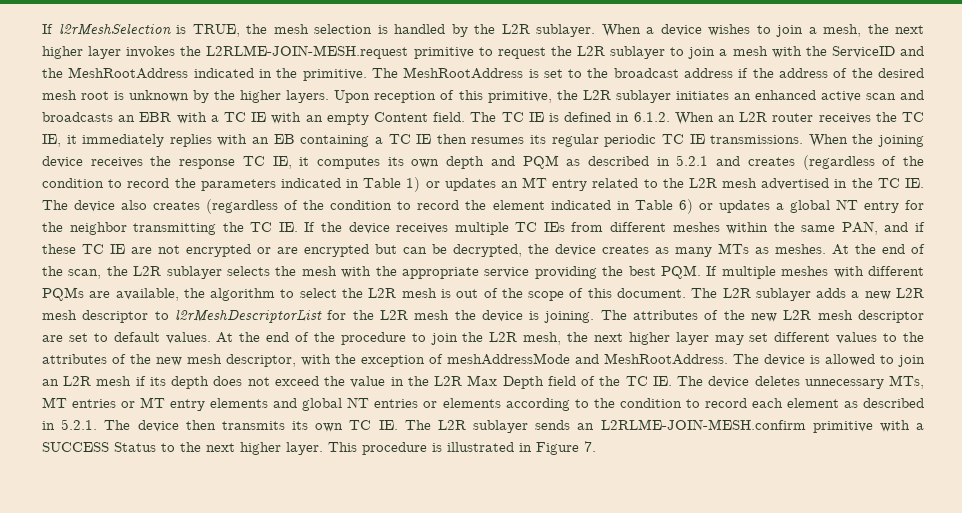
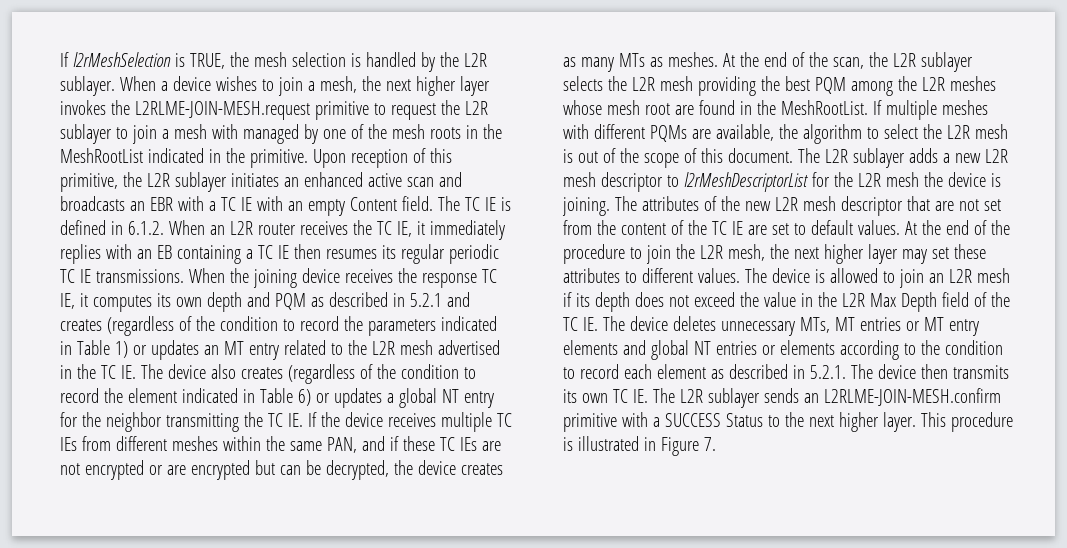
- When a device wishes to join a mesh, the next higher layer invokes the L2RLME-JOIN-MESH.request primitive to request the L2R sublayer to join a mesh with the ServiceID and the MeshRootAddress indicated in the primitive. The MeshRootAddress is set to the broadcast address if the address of the desired mesh root is unknown by the higher layers.
+ When a device wishes to join a mesh, the next higher layer invokes the L2RLME-JOIN-MESH.request primitive to request the L2R sublayer to join a mesh with managed by one of the mesh roots in the MeshRootList indicated in the primitive.
- When the joining device receives the response TC IE, it computes its own depth and PQM as described in 5.2.1 and creates (regardless of the condition to record the parameters indicated in Table 1) or updates an MT entry related to the L2R mesh advertised in the TC IE. The device also creates (regardless of the condition to record the element indicated in Table 6) or updates a global NT entry for the neighbor transmitting the TC IE. If the device receives multiple TC IEs from different meshes within the same PAN, and if these TC IE are not encrypted or are encrypted but can be decrypted, the device creates as many MTs as meshes.
+ When the joining device receives the response TC IE, it computes its own depth and PQM as described in 5.2.1 and creates (regardless of the condition to record the parameters indicated in Table 1) or updates an MT entry related to the L2R mesh advertised in the TC IE. The device also creates (regardless of the condition to record the element indicated in Table 6) or updates a global NT entry for the neighbor transmitting the TC IE. If the device receives multiple TC IEs from different meshes within the same PAN, and if these TC IEs are not encrypted or are encrypted but can be decrypted, the device creates as many MTs as meshes.
- At the end of the scan, the L2R sublayer selects the mesh with the appropriate service providing the best PQM. If multiple meshes with different PQMs are available, the algorithm to select the L2R mesh is out of the scope of this document.
+ At the end of the scan, the L2R sublayer selects the L2R mesh providing the best PQM among the L2R meshes whose mesh root are found in the MeshRootList. If multiple meshes with different PQMs are available, the algorithm to select the L2R mesh is out of the scope of this document.
- The attributes of the new L2R mesh descriptor are set to default values.
+ The attributes of the new L2R mesh descriptor that are not set from the content of the TC IE are set to default values.
- At the end of the procedure to join the L2R mesh, the next higher layer may set different values to the attributes of the new mesh descriptor, with the exception of meshAddressMode and MeshRootAddress.
+ At the end of the procedure to join the L2R mesh, the next higher layer may set these attributes to different values.

